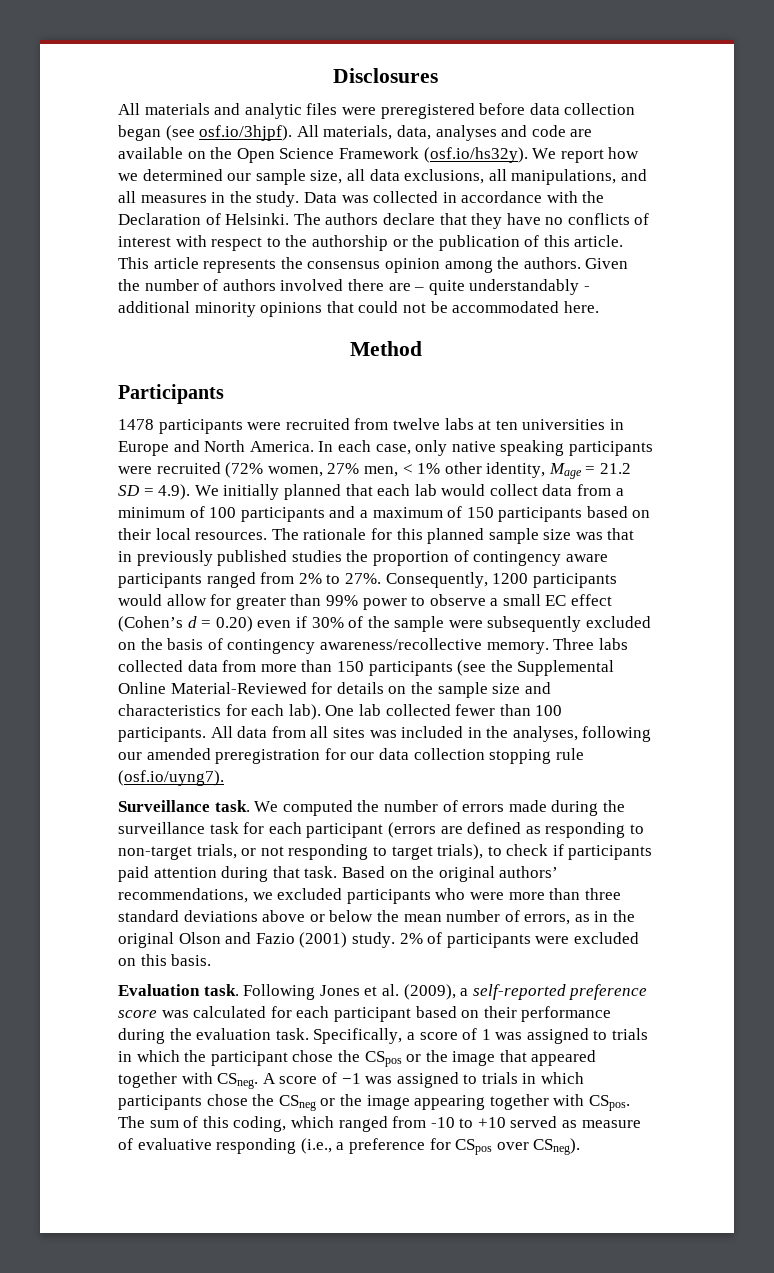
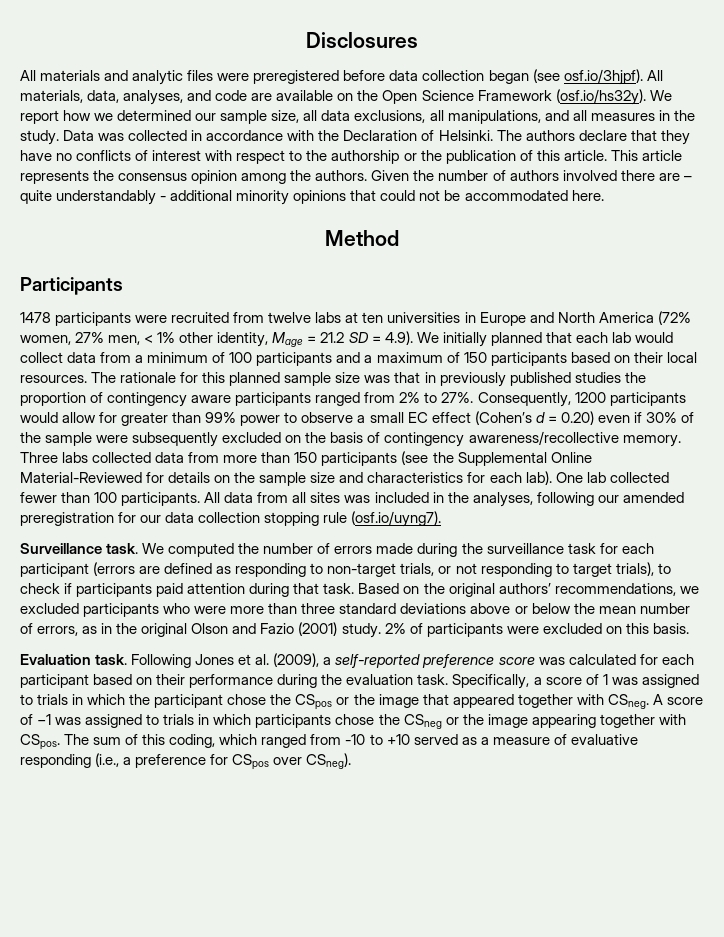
- All materials and analytic files were preregistered before data collection began (see osf.io/3hjpf). All materials, data, analyses and code are available on the Open Science Framework (osf.io/hs32y). We report how we determined our sample size, all data exclusions, all manipulations, and all measures in the study.
+ All materials and analytic files were preregistered before data collection began (see osf.io/3hjpf). All materials, data, analyses, and code are available on the Open Science Framework (osf.io/hs32y). We report how we determined our sample size, all data exclusions, all manipulations, and all measures in the study.
- 1478 participants were recruited from twelve labs at ten universities in Europe and North America. In each case, only native speaking participants were recruited (72% women, 27% men, < 1% other identity, Mage = 21.2 SD = 4.9). We initially planned that each lab would collect data from a minimum of 100 participants and a maximum of 150 participants based on their local resources.
+ 1478 participants were recruited from twelve labs at ten universities in Europe and North America (72% women, 27% men, < 1% other identity, Mage = 21.2 SD = 4.9). We initially planned that each lab would collect data from a minimum of 100 participants and a maximum of 150 participants based on their local resources.
- The sum of this coding, which ranged from -10 to +10 served as measure of evaluative responding (i.e., a preference for CSpos over CSneg).
+ The sum of this coding, which ranged from -10 to +10 served as a measure of evaluative responding (i.e., a preference for CSpos over CSneg).

